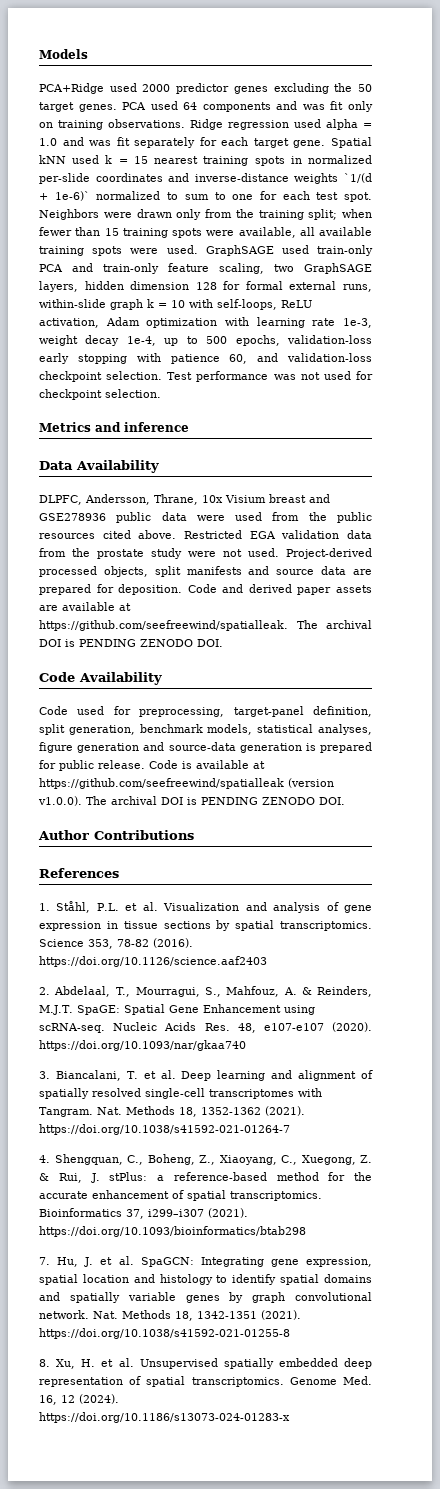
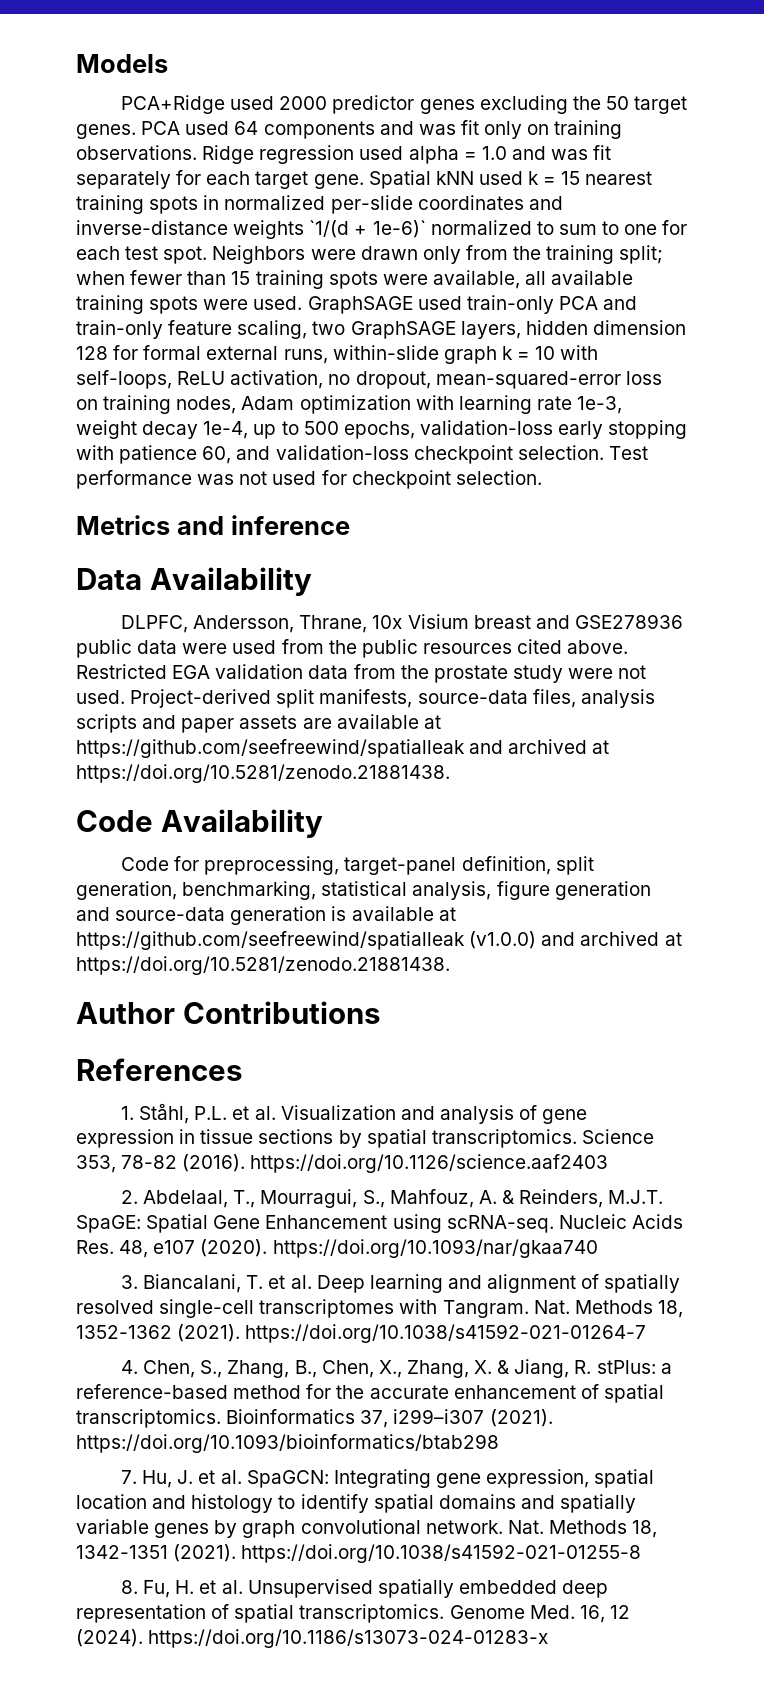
- GraphSAGE used train-only PCA and train-only feature scaling, two GraphSAGE layers, hidden dimension 128 for formal external runs, within-slide graph k = 10 with self-loops, ReLU activation, Adam optimization with learning rate 1e-3, weight decay 1e-4, up to 500 epochs, validation-loss early stopping with patience 60, and validation-loss checkpoint selection.
+ GraphSAGE used train-only PCA and train-only feature scaling, two GraphSAGE layers, hidden dimension 128 for formal external runs, within-slide graph k = 10 with self-loops, ReLU activation, no dropout, mean-squared-error loss on training nodes, Adam optimization with learning rate 1e-3, weight decay 1e-4, up to 500 epochs, validation-loss early stopping with patience 60, and validation-loss checkpoint selection.
- Project-derived processed objects, split manifests and source data are prepared for deposition. Code and derived paper assets are available at https://github.com/seefreewind/spatialleak. The archival DOI is PENDING ZENODO DOI.
+ Project-derived split manifests, source-data files, analysis scripts and paper assets are available at https://github.com/seefreewind/spatialleak and archived at https://doi.org/10.5281/zenodo.21881438.
- Code used for preprocessing, target-panel definition, split generation, benchmark models, statistical analyses, figure generation and source-data generation is prepared for public release. Code is available at https://github.com/seefreewind/spatialleak (version v1.0.0). The archival DOI is PENDING ZENODO DOI.
+ Code for preprocessing, target-panel definition, split generation, benchmarking, statistical analysis, figure generation and source-data generation is available at https://github.com/seefreewind/spatialleak (v1.0.0) and archived at https://doi.org/10.5281/zenodo.21881438.
- Nucleic Acids Res. 48, e107-e107 (2020). https://doi.org/10.1093/nar/gkaa740
+ Nucleic Acids Res. 48, e107 (2020). https://doi.org/10.1093/nar/gkaa740
- 4. Shengquan, C., Boheng, Z., Xiaoyang, C., Xuegong, Z. & Rui, J. stPlus: a reference-based method for the accurate enhancement of spatial transcriptomics.
+ 4. Chen, S., Zhang, B., Chen, X., Zhang, X. & Jiang, R. stPlus: a reference-based method for the accurate enhancement of spatial transcriptomics.
- 8. Xu, H. et al. Unsupervised spatially embedded deep representation of spatial transcriptomics.
+ 8. Fu, H. et al. Unsupervised spatially embedded deep representation of spatial transcriptomics.

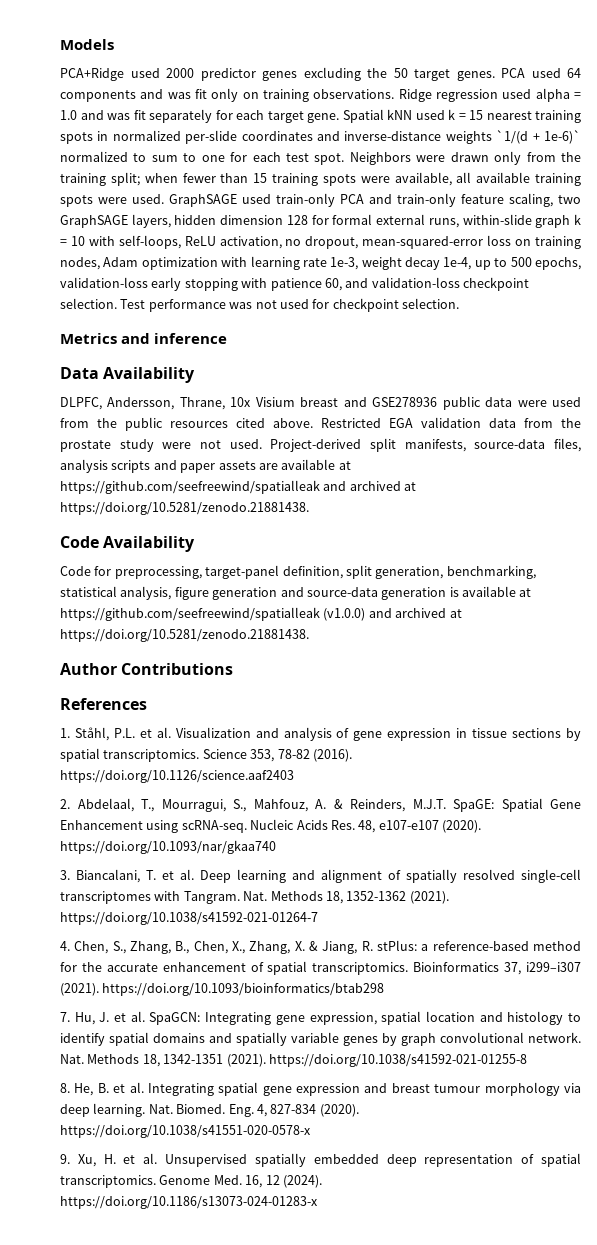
- Nucleic Acids Res. 48, e107 (2020). https://doi.org/10.1093/nar/gkaa740
+ Nucleic Acids Res. 48, e107-e107 (2020). https://doi.org/10.1093/nar/gkaa740
- 8. Fu, H. et al. Unsupervised spatially embedded deep representation of spatial transcriptomics.
+ 8. He, B. et al. Integrating spatial gene expression and breast tumour morphology via deep learning. Nat. Biomed. Eng. 4, 827-834 (2020). https://doi.org/10.1038/s41551-020-0578-x
+ 9. Xu, H. et al. Unsupervised spatially embedded deep representation of spatial transcriptomics.

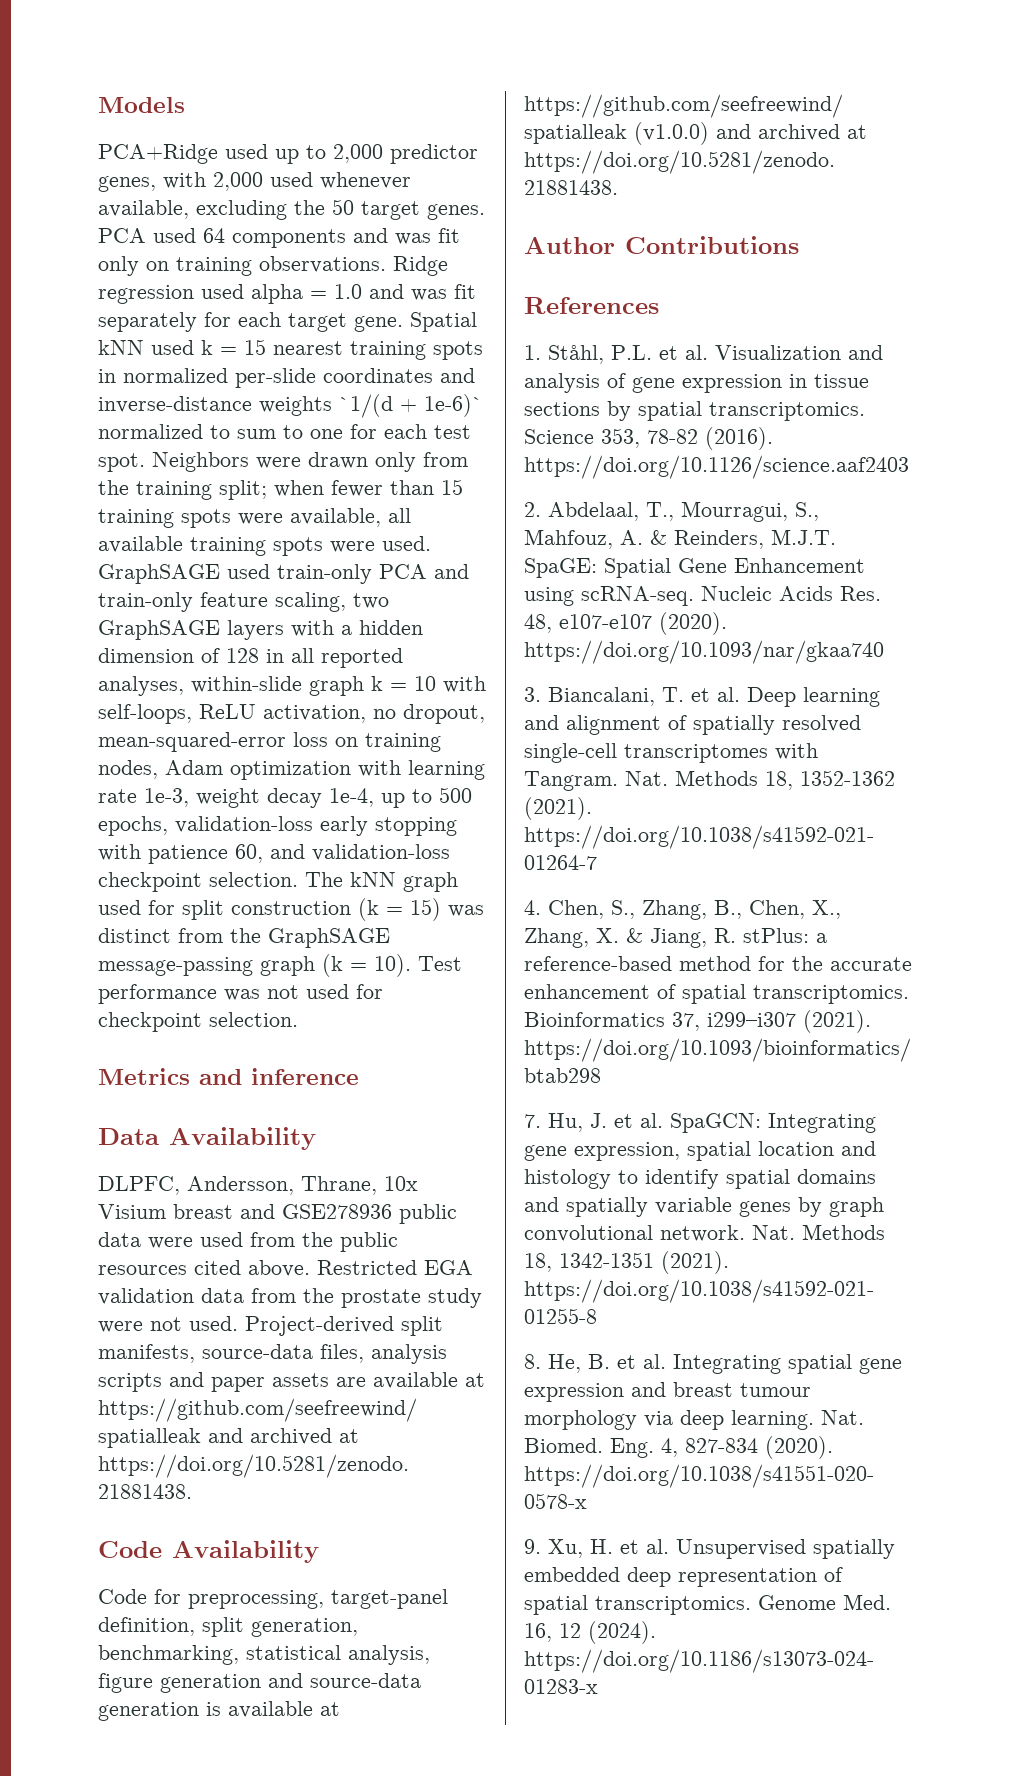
- PCA+Ridge used 2000 predictor genes excluding the 50 target genes.
+ PCA+Ridge used up to 2,000 predictor genes, with 2,000 used whenever available, excluding the 50 target genes.
- GraphSAGE used train-only PCA and train-only feature scaling, two GraphSAGE layers, hidden dimension 128 for formal external runs, within-slide graph k = 10 with self-loops, ReLU activation, no dropout, mean-squared-error loss on training nodes, Adam optimization with learning rate 1e-3, weight decay 1e-4, up to 500 epochs, validation-loss early stopping with patience 60, and validation-loss checkpoint selection.
+ GraphSAGE used train-only PCA and train-only feature scaling, two GraphSAGE layers with a hidden dimension of 128 in all reported analyses, within-slide graph k = 10 with self-loops, ReLU activation, no dropout, mean-squared-error loss on training nodes, Adam optimization with learning rate 1e-3, weight decay 1e-4, up to 500 epochs, validation-loss early stopping with patience 60, and validation-loss checkpoint selection.
+ The kNN graph used for split construction (k = 15) was distinct from the GraphSAGE message-passing graph (k = 10).

